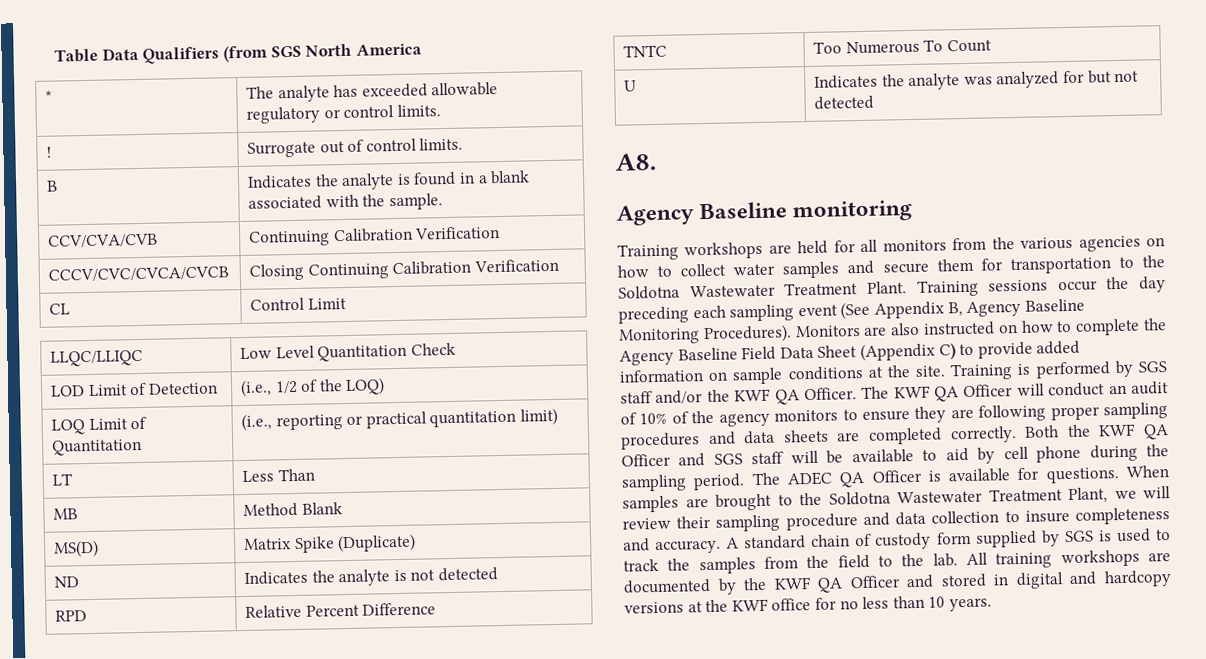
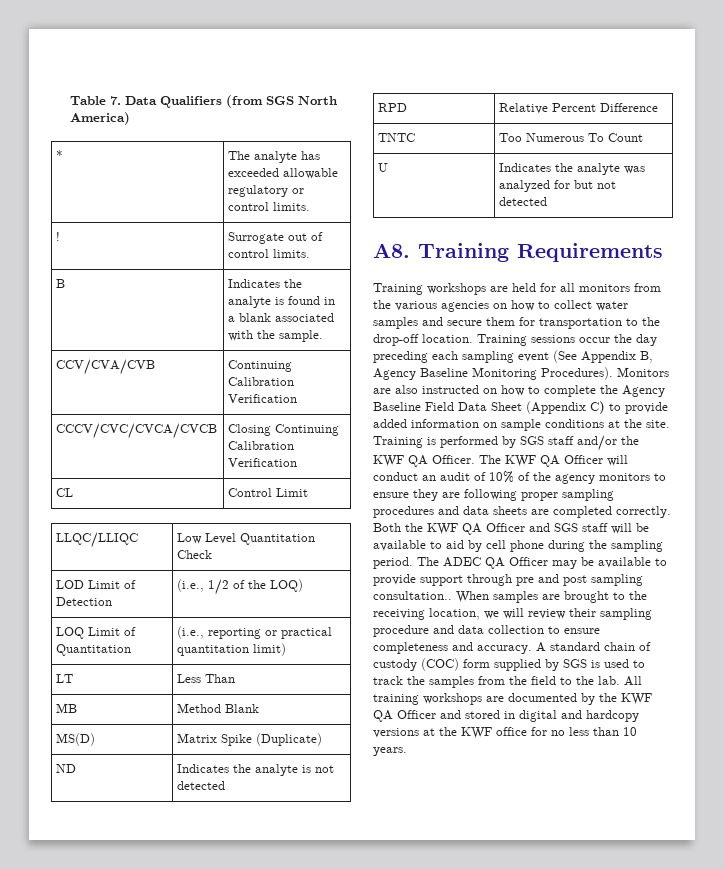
- Table Data Qualifiers (from SGS North America
+ Table 7. Data Qualifiers (from SGS North America)
- A8.
- Agency Baseline monitoring
+ A8. Training Requirements
- Training workshops are held for all monitors from the various agencies on how to collect water samples and secure them for transportation to the Soldotna Wastewater Treatment Plant.
+ Training workshops are held for all monitors from the various agencies on how to collect water samples and secure them for transportation to the drop-off location.
- The ADEC QA Officer is available for questions.
+ The ADEC QA Officer may be available to provide support through pre and post sampling consultation..
- When samples are brought to the Soldotna Wastewater Treatment Plant, we will review their sampling procedure and data collection to insure completeness and accuracy.
+ When samples are brought to the receiving location, we will review their sampling procedure and data collection to ensure completeness and accuracy.
- A standard chain of custody form supplied by SGS is used to track the samples from the field to the lab.
+ A standard chain of custody (COC) form supplied by SGS is used to track the samples from the field to the lab.

